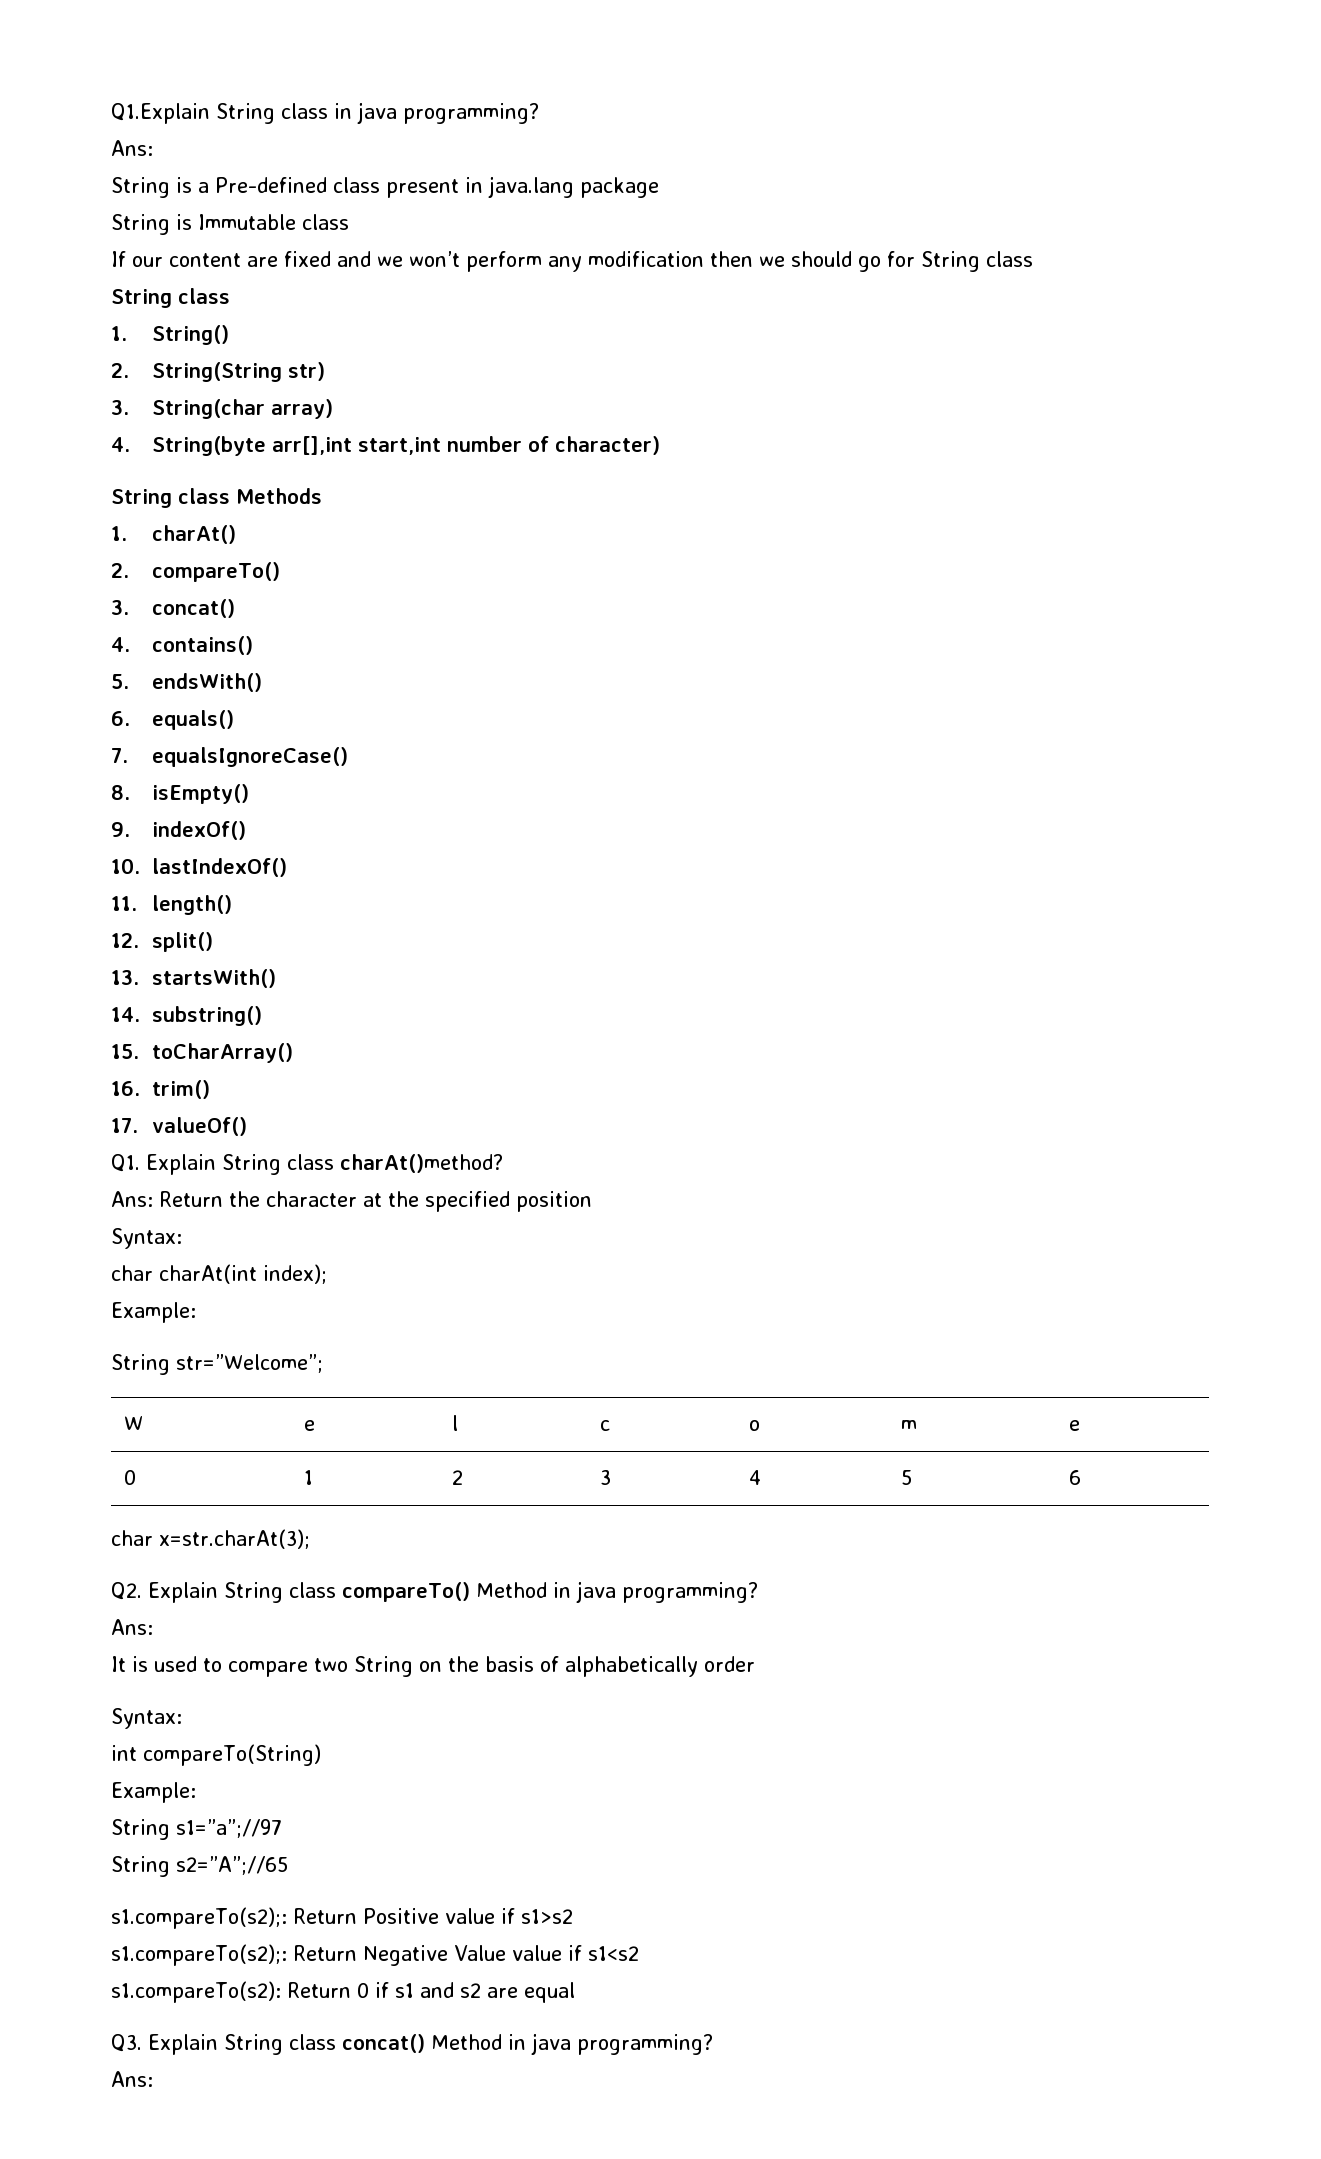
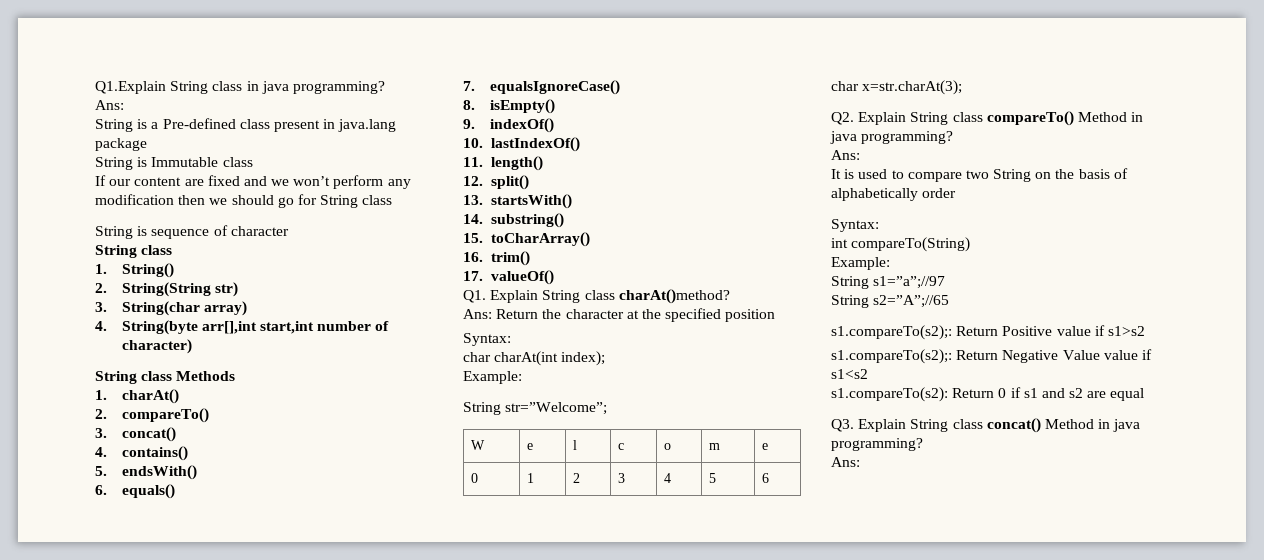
+ String is sequence of character

